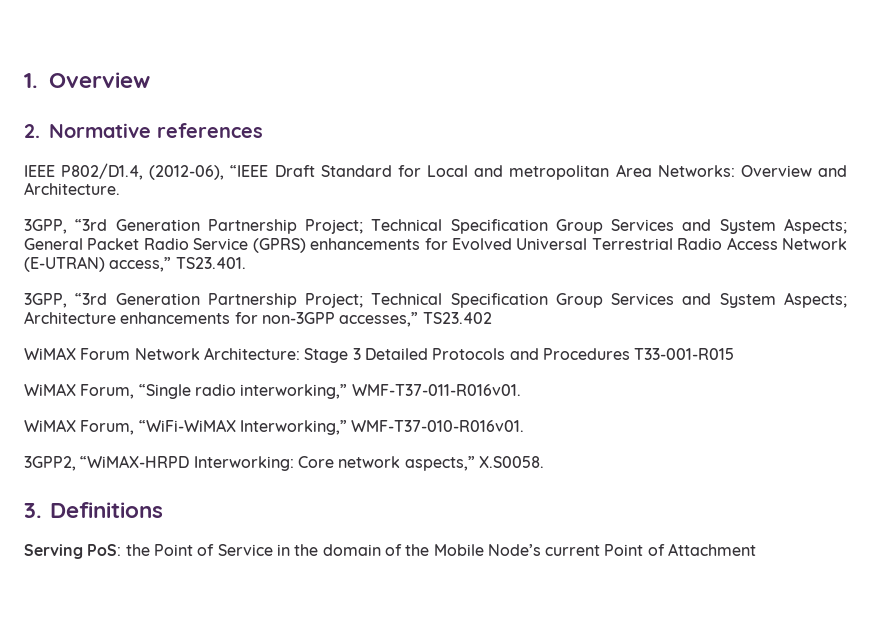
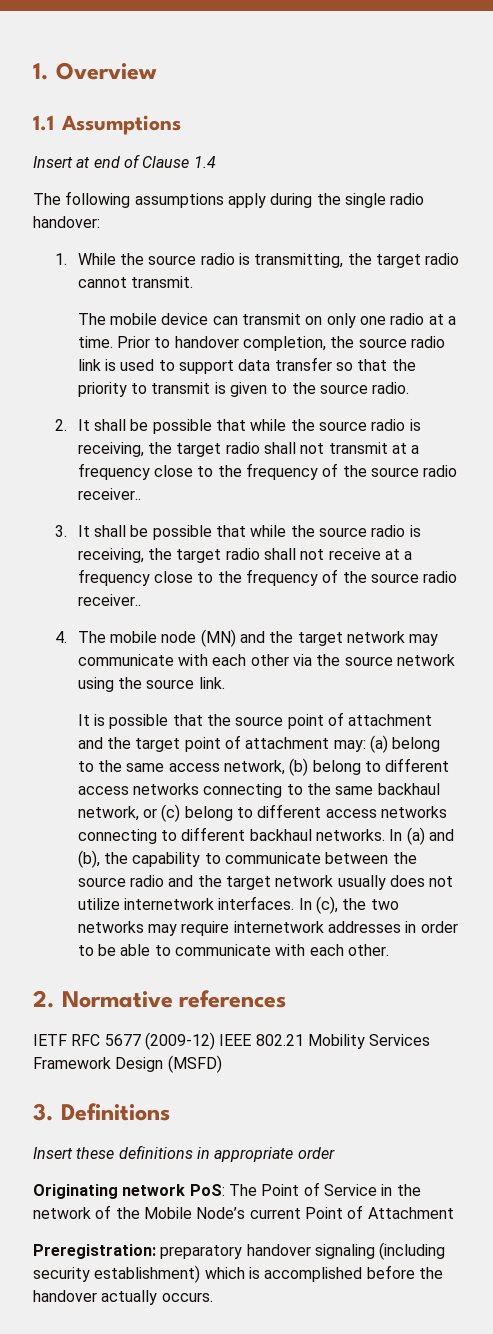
+ 1.1 Assumptions
+ Insert at end of Clause 1.4
+ The following assumptions apply during the single radio handover:
+ 1. While the source radio is transmitting, the target radio cannot transmit.
+ The mobile device can transmit on only one radio at a time. Prior to handover completion, the source radio link is used to support data transfer so that the priority to transmit is given to the source radio.
+ 2. It shall be possible that while the source radio is receiving, the target radio shall not transmit at a frequency close to the frequency of the source radio receiver..
+ 3. It shall be possible that while the source radio is receiving, the target radio shall not receive at a frequency close to the frequency of the source radio receiver..
+ 4. The mobile node (MN) and the target network may communicate with each other via the source network using the source link.
+ It is possible that the source point of attachment and the target point of attachment may: (a) belong to the same access network, (b) belong to different access networks connecting to the same backhaul network, or (c) belong to different access networks connecting to different backhaul networks. In (a) and (b), the capability to communicate between the source radio and the target network usually does not utilize internetwork interfaces. In (c), the two networks may require internetwork addresses in order to be able to communicate with each other.
  2. Normative references
- IEEE P802/D1.4, (2012-06), “IEEE Draft Standard for Local and metropolitan Area Networks: Overview and Architecture.
- 3GPP, “3rd Generation Partnership Project; Technical Specification Group Services and System Aspects; General Packet Radio Service (GPRS) enhancements for Evolved Universal Terrestrial Radio Access Network (E-UTRAN) access,” TS23.401.
- 3GPP, “3rd Generation Partnership Project; Technical Specification Group Services and System Aspects; Architecture enhancements for non-3GPP accesses,” TS23.402
- WiMAX Forum Network Architecture: Stage 3 Detailed Protocols and Procedures T33-001-R015
- WiMAX Forum, “Single radio interworking,” WMF-T37-011-R016v01.
- WiMAX Forum, “WiFi-WiMAX Interworking,” WMF-T37-010-R016v01.
- 3GPP2, “WiMAX-HRPD Interworking: Core network aspects,” X.S0058.
+ IETF RFC 5677 (2009-12) IEEE 802.21 Mobility Services Framework Design (MSFD)
  3. Definitions
- Serving PoS: the Point of Service in the domain of the Mobile Node’s current Point of Attachment
+ Insert these definitions in appropriate order
+ Originating network PoS: The Point of Service in the network of the Mobile Node’s current Point of Attachment
+ Preregistration: preparatory handover signaling (including security establishment) which is accomplished before the handover actually occurs.

